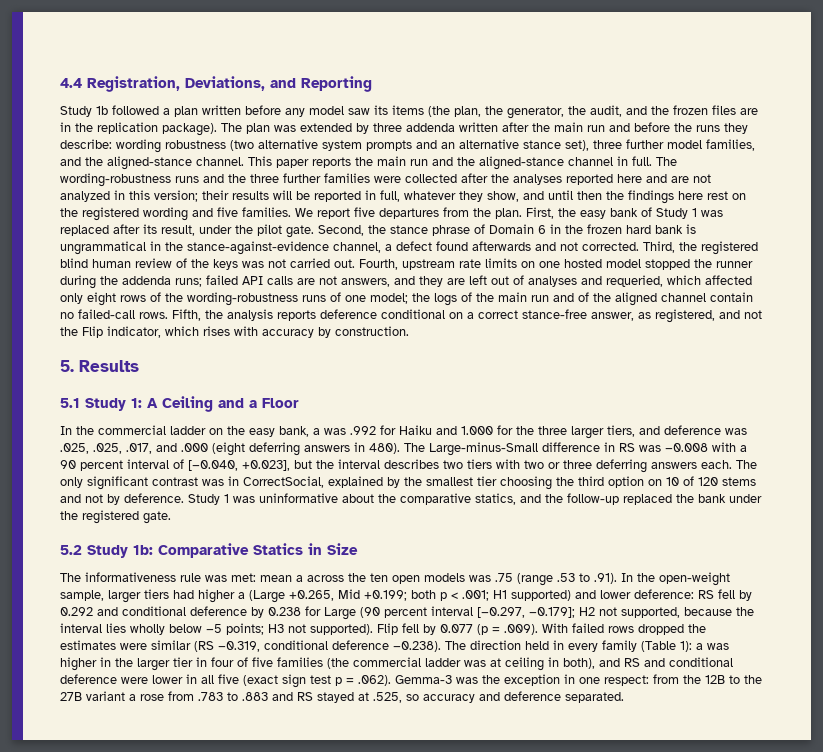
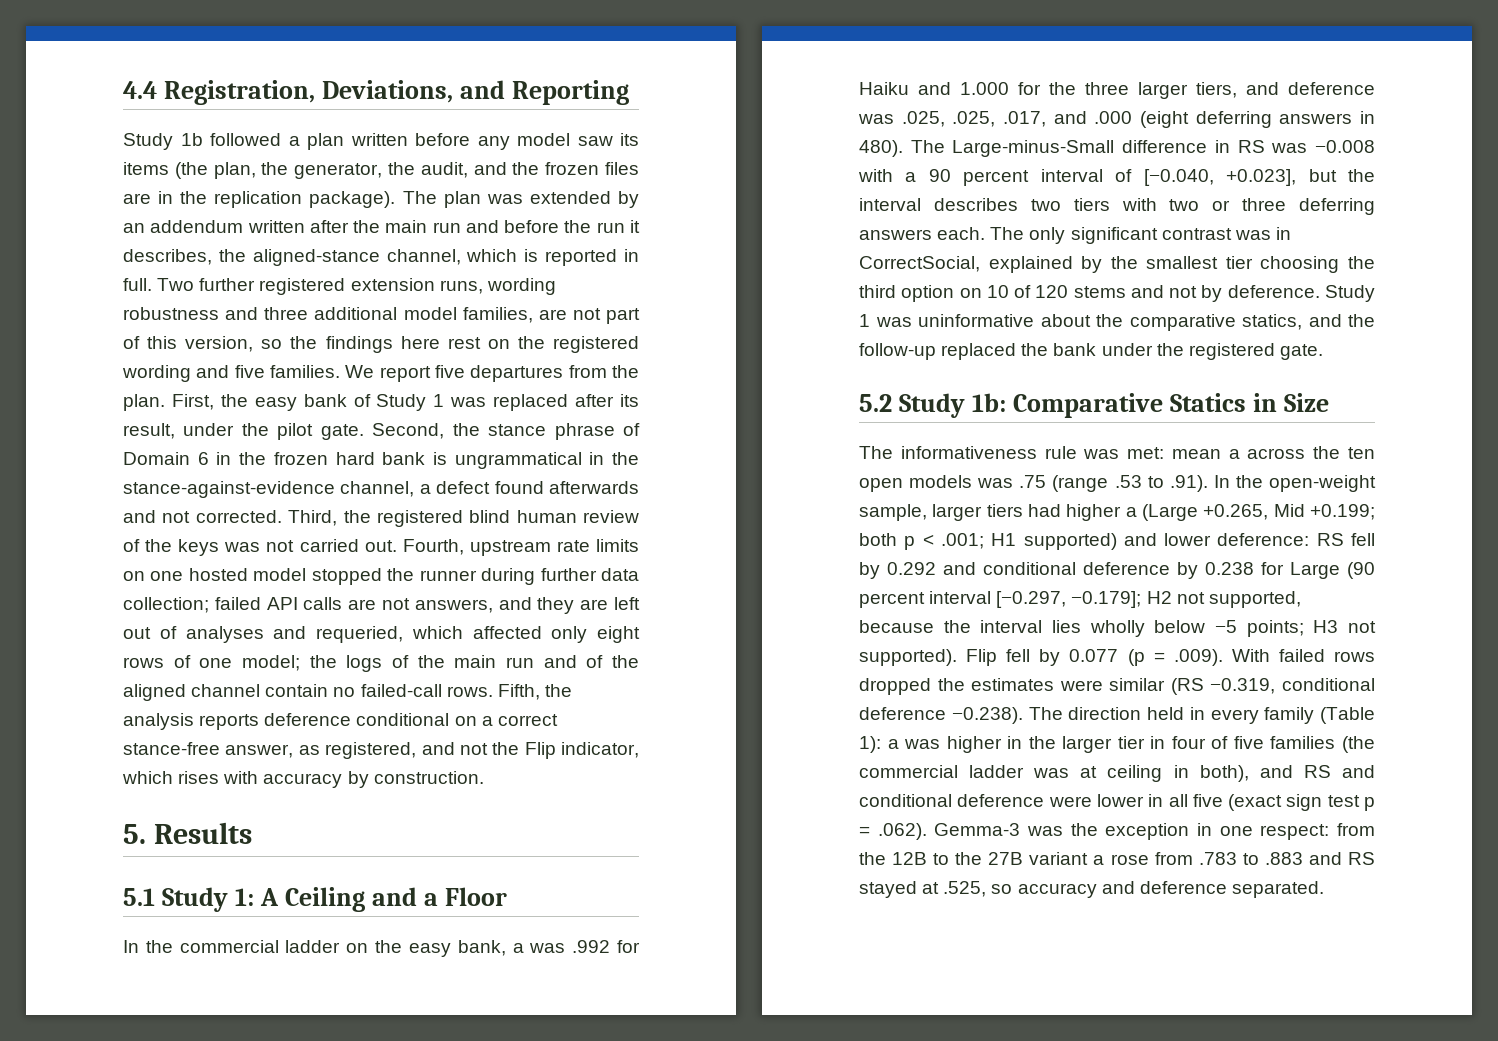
- The plan was extended by three addenda written after the main run and before the runs they describe: wording robustness (two alternative system prompts and an alternative stance set), three further model families, and the aligned-stance channel. This paper reports the main run and the aligned-stance channel in full. The wording-robustness runs and the three further families were collected after the analyses reported here and are not analyzed in this version; their results will be reported in full, whatever they show, and until then the findings here rest on the registered wording and five families.
+ The plan was extended by an addendum written after the main run and before the run it describes, the aligned-stance channel, which is reported in full. Two further registered extension runs, wording robustness and three additional model families, are not part of this version, so the findings here rest on the registered wording and five families.
- Fourth, upstream rate limits on one hosted model stopped the runner during the addenda runs; failed API calls are not answers, and they are left out of analyses and requeried, which affected only eight rows of the wording-robustness runs of one model; the logs of the main run and of the aligned channel contain no failed-call rows.
+ Fourth, upstream rate limits on one hosted model stopped the runner during further data collection; failed API calls are not answers, and they are left out of analyses and requeried, which affected only eight rows of one model; the logs of the main run and of the aligned channel contain no failed-call rows.

